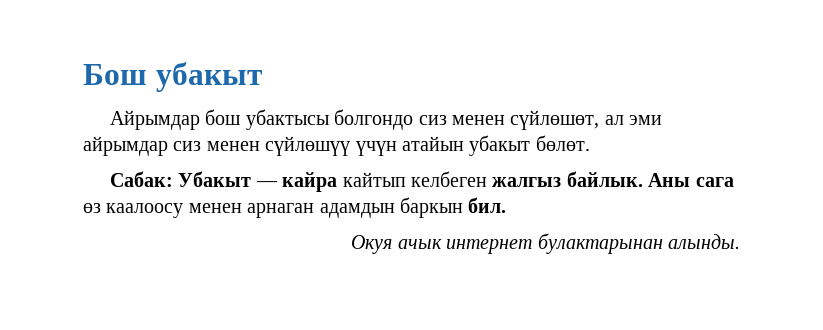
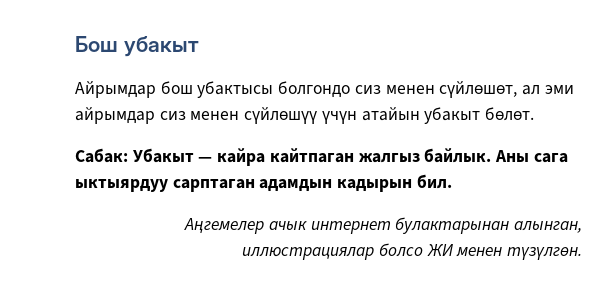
- Сабак: Убакыт — кайра кайтып келбеген жалгыз байлык.
+ Сабак: Убакыт — кайра кайтпаган жалгыз байлык.
- Аны сага өз каалоосу менен арнаган адамдын баркын бил.
+ Аны сага ыктыярдуу сарптаган адамдын кадырын бил.
- Окуя ачык интернет булактарынан алынды.
+ Аңгемелер ачык интернет булактарынан алынган, иллюстрациялар болсо ЖИ менен түзүлгөн.

